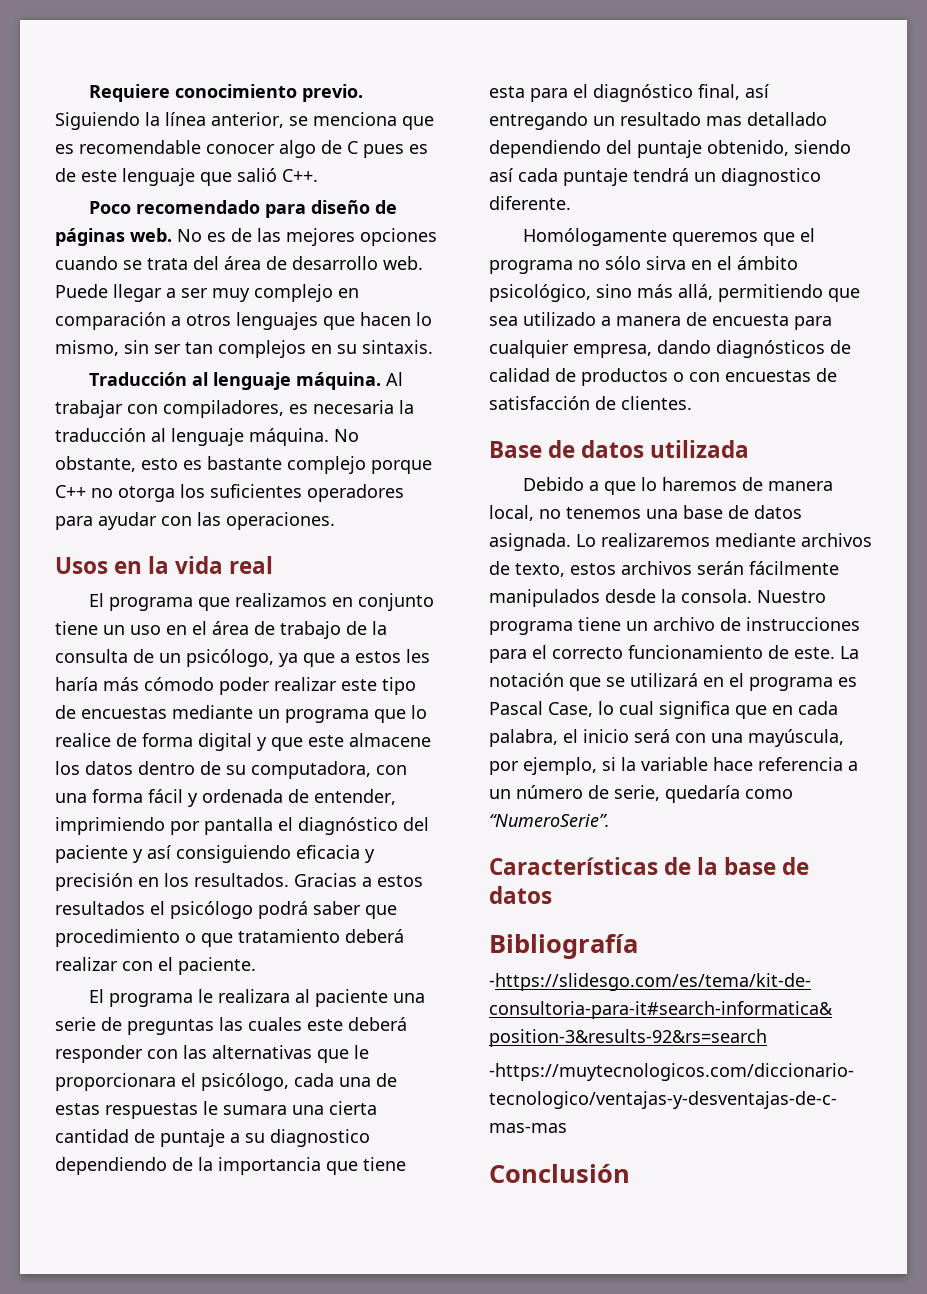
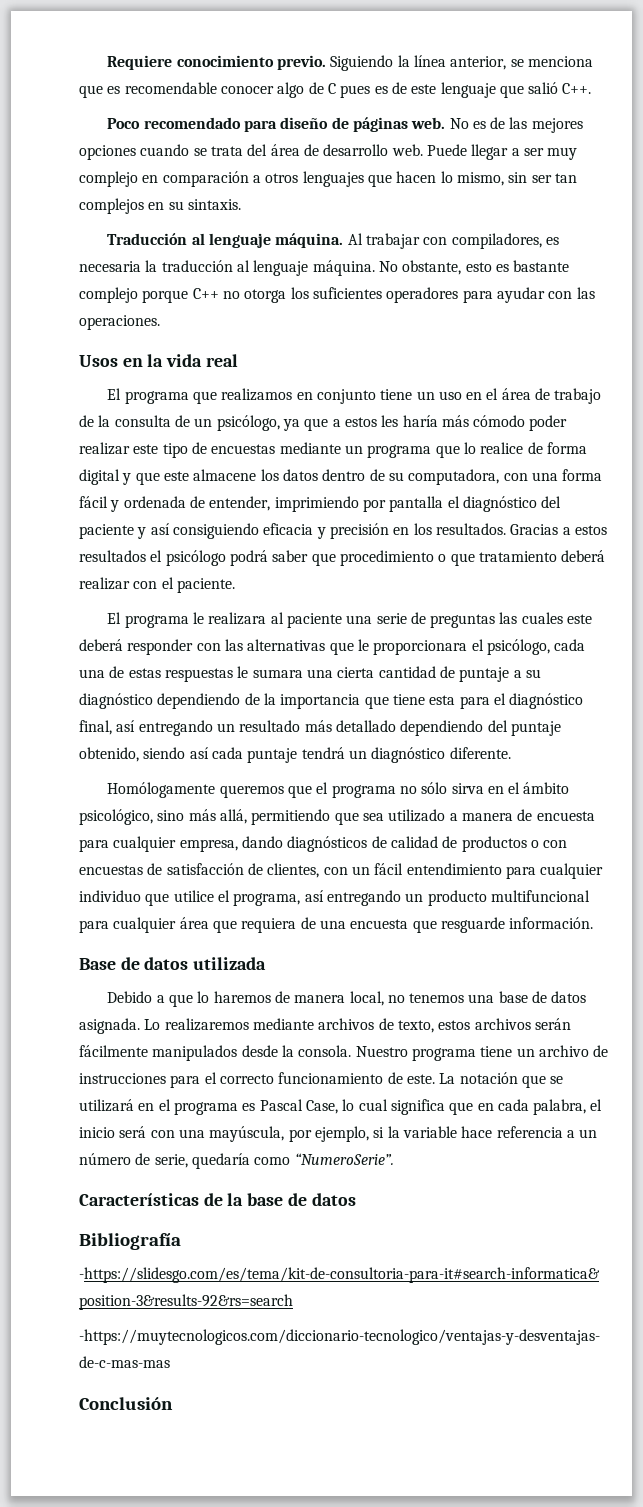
- El programa le realizara al paciente una serie de preguntas las cuales este deberá responder con las alternativas que le proporcionara el psicólogo, cada una de estas respuestas le sumara una cierta cantidad de puntaje a su diagnostico dependiendo de la importancia que tiene esta para el diagnóstico final, así entregando un resultado mas detallado dependiendo del puntaje obtenido, siendo así cada puntaje tendrá un diagnostico diferente.
+ El programa le realizara al paciente una serie de preguntas las cuales este deberá responder con las alternativas que le proporcionara el psicólogo, cada una de estas respuestas le sumara una cierta cantidad de puntaje a su diagnóstico dependiendo de la importancia que tiene esta para el diagnóstico final, así entregando un resultado más detallado dependiendo del puntaje obtenido, siendo así cada puntaje tendrá un diagnóstico diferente.
- Homólogamente queremos que el programa no sólo sirva en el ámbito psicológico, sino más allá, permitiendo que sea utilizado a manera de encuesta para cualquier empresa, dando diagnósticos de calidad de productos o con encuestas de satisfacción de clientes.
+ Homólogamente queremos que el programa no sólo sirva en el ámbito psicológico, sino más allá, permitiendo que sea utilizado a manera de encuesta para cualquier empresa, dando diagnósticos de calidad de productos o con encuestas de satisfacción de clientes, con un fácil entendimiento para cualquier individuo que utilice el programa, así entregando un producto multifuncional para cualquier área que requiera de una encuesta que resguarde información.

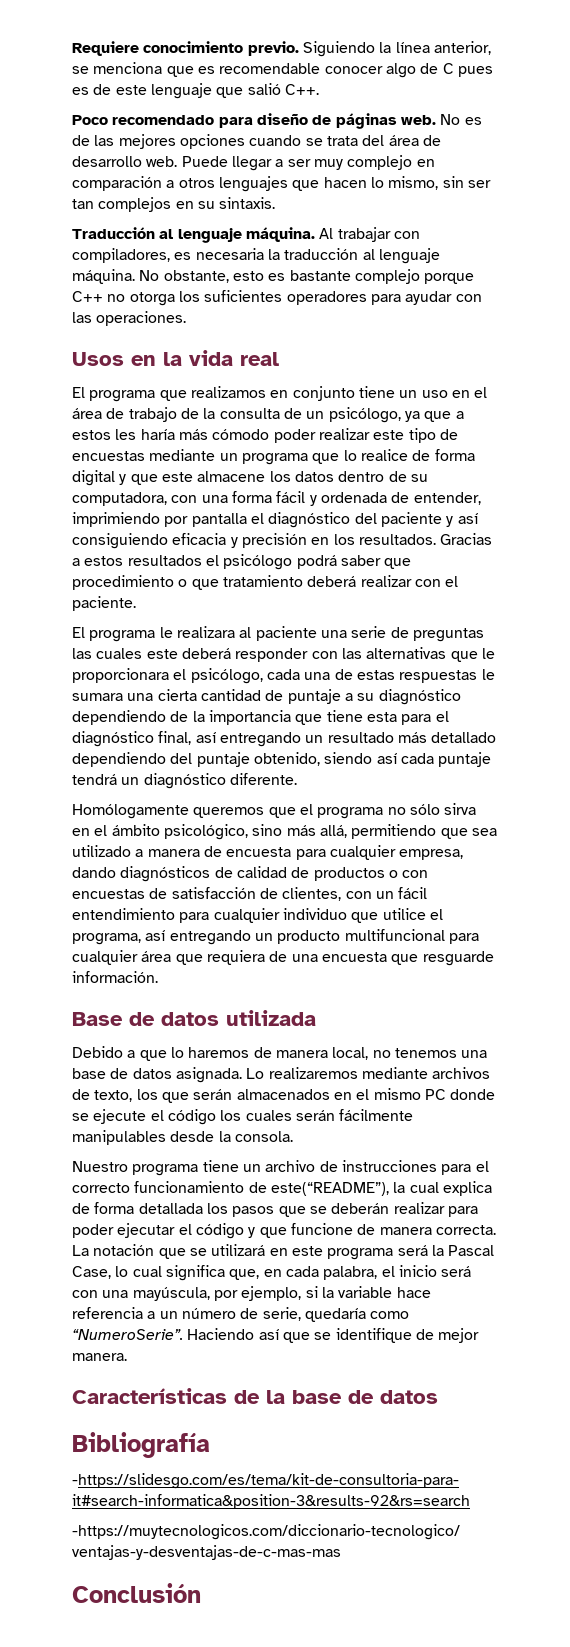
- Lo realizaremos mediante archivos de texto, estos archivos serán fácilmente manipulados desde la consola. Nuestro programa tiene un archivo de instrucciones para el correcto funcionamiento de este.
+ Lo realizaremos mediante archivos de texto, los que serán almacenados en el mismo PC donde se ejecute el código los cuales serán fácilmente manipulables desde la consola.
+ Nuestro programa tiene un archivo de instrucciones para el correcto funcionamiento de este(“README”), la cual explica de forma detallada los pasos que se deberán realizar para poder ejecutar el código y que funcione de manera correcta.
- La notación que se utilizará en el programa es Pascal Case, lo cual significa que en cada palabra, el inicio será con una mayúscula, por ejemplo, si la variable hace referencia a un número de serie, quedaría como “NumeroSerie”.
+ La notación que se utilizará en este programa será la Pascal Case, lo cual significa que, en cada palabra, el inicio será con una mayúscula, por ejemplo, si la variable hace referencia a un número de serie, quedaría como “NumeroSerie”. Haciendo así que se identifique de mejor manera.

